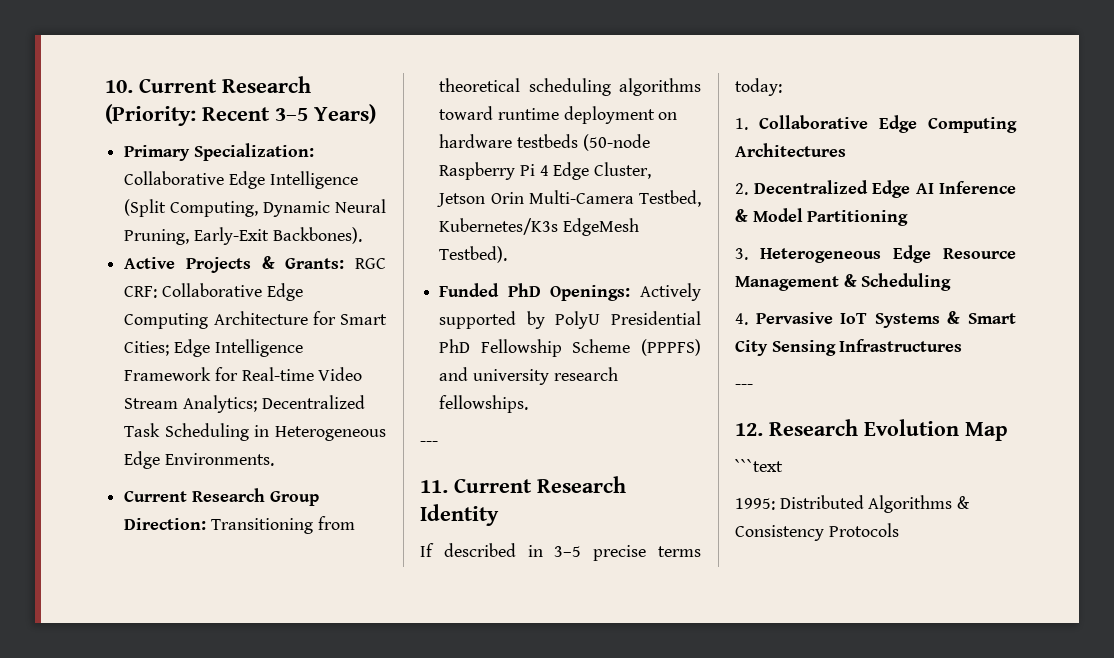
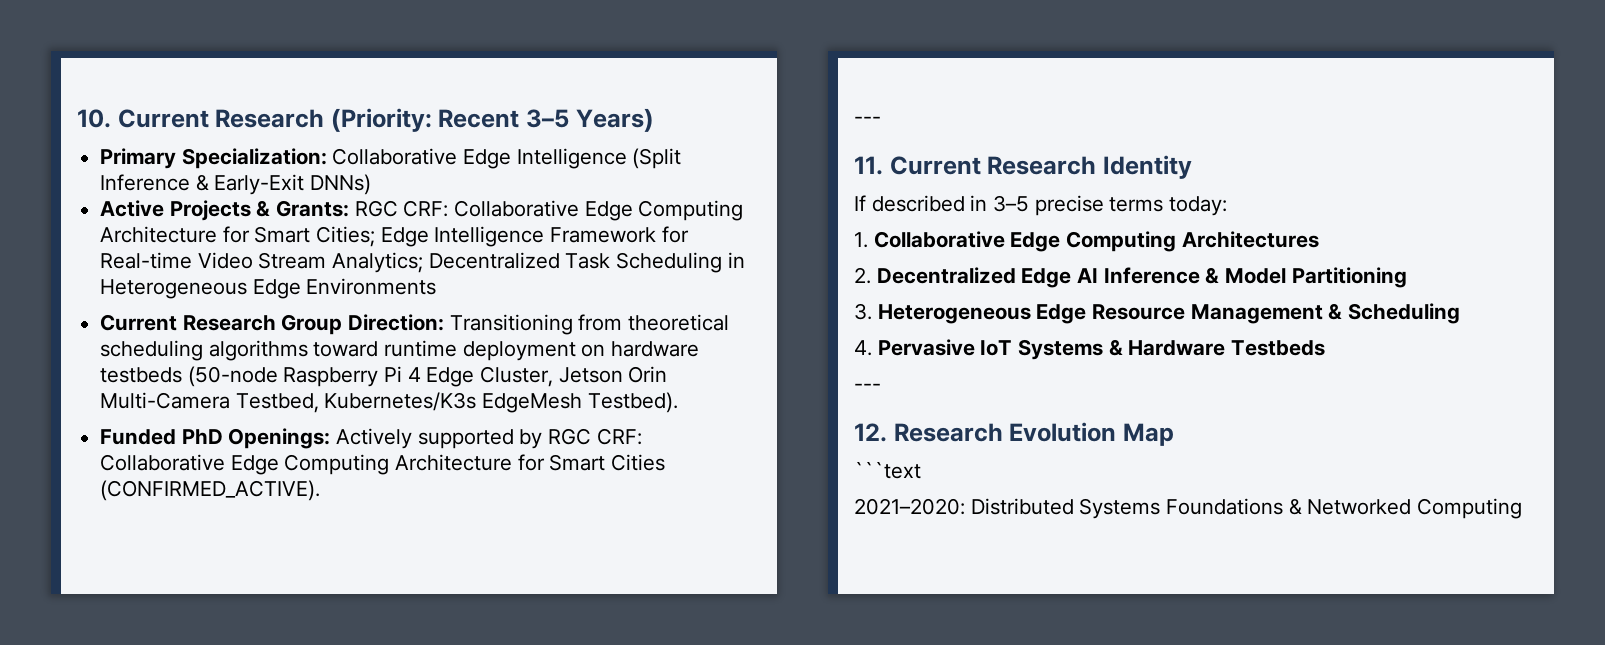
- Primary Specialization: Collaborative Edge Intelligence (Split Computing, Dynamic Neural Pruning, Early-Exit Backbones).
+ Primary Specialization: Collaborative Edge Intelligence (Split Inference & Early-Exit DNNs)
- Active Projects & Grants: RGC CRF: Collaborative Edge Computing Architecture for Smart Cities; Edge Intelligence Framework for Real-time Video Stream Analytics; Decentralized Task Scheduling in Heterogeneous Edge Environments.
+ Active Projects & Grants: RGC CRF: Collaborative Edge Computing Architecture for Smart Cities; Edge Intelligence Framework for Real-time Video Stream Analytics; Decentralized Task Scheduling in Heterogeneous Edge Environments
- Funded PhD Openings: Actively supported by PolyU Presidential PhD Fellowship Scheme (PPPFS) and university research fellowships.
+ Funded PhD Openings: Actively supported by RGC CRF: Collaborative Edge Computing Architecture for Smart Cities (CONFIRMED_ACTIVE).
- 4. Pervasive IoT Systems & Smart City Sensing Infrastructures
+ 4. Pervasive IoT Systems & Hardware Testbeds
- 1995: Distributed Algorithms & Consistency Protocols
+ 2021–2020: Distributed Systems Foundations & Networked Computing

